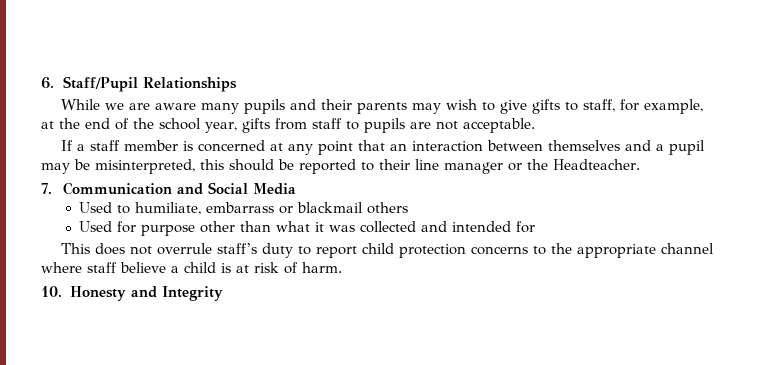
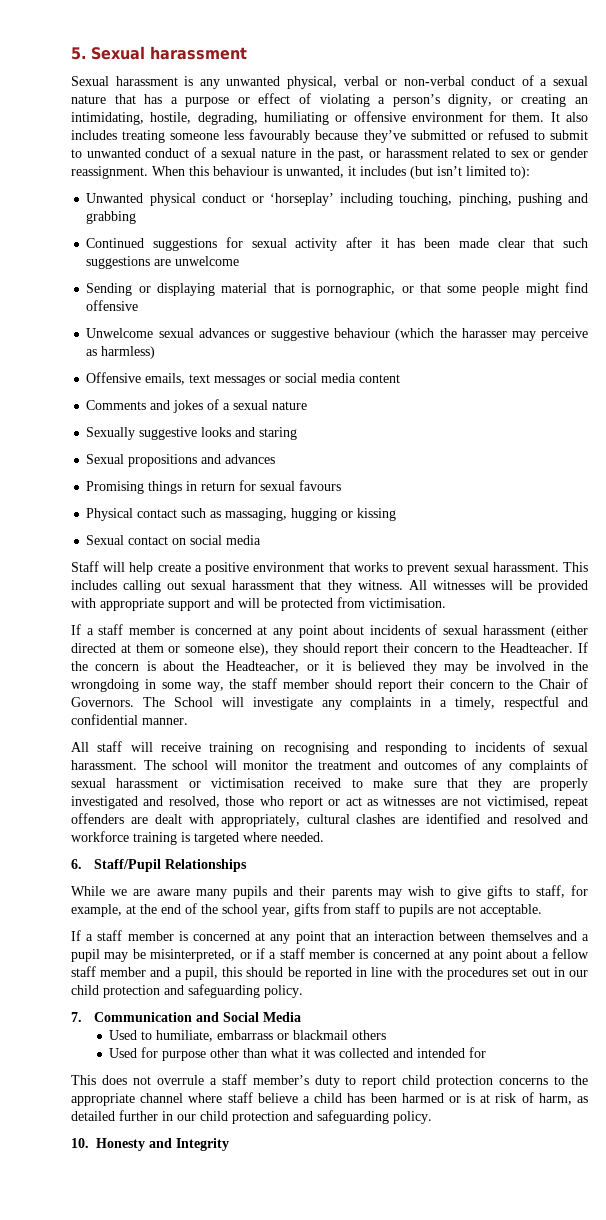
+ 5. Sexual harassment
+ Sexual harassment is any unwanted physical, verbal or non-verbal conduct of a sexual nature that has a purpose or effect of violating a person’s dignity, or creating an intimidating, hostile, degrading, humiliating or offensive environment for them. It also includes treating someone less favourably because they’ve submitted or refused to submit to unwanted conduct of a sexual nature in the past, or harassment related to sex or gender reassignment. When this behaviour is unwanted, it includes (but isn’t limited to):
+ Unwanted physical conduct or ‘horseplay’ including touching, pinching, pushing and grabbing
+ Continued suggestions for sexual activity after it has been made clear that such suggestions are unwelcome
+ Sending or displaying material that is pornographic, or that some people might find offensive
+ Unwelcome sexual advances or suggestive behaviour (which the harasser may perceive as harmless)
+ Offensive emails, text messages or social media content
+ Comments and jokes of a sexual nature
+ Sexually suggestive looks and staring
+ Sexual propositions and advances
+ Promising things in return for sexual favours
+ Physical contact such as massaging, hugging or kissing
+ Sexual contact on social media
+ Staff will help create a positive environment that works to prevent sexual harassment. This includes calling out sexual harassment that they witness. All witnesses will be provided with appropriate support and will be protected from victimisation.
+ If a staff member is concerned at any point about incidents of sexual harassment (either directed at them or someone else), they should report their concern to the Headteacher. If the concern is about the Headteacher, or it is believed they may be involved in the wrongdoing in some way, the staff member should report their concern to the Chair of Governors. The School will investigate any complaints in a timely, respectful and confidential manner.
+ All staff will receive training on recognising and responding to incidents of sexual harassment. The school will monitor the treatment and outcomes of any complaints of sexual harassment or victimisation received to make sure that they are properly investigated and resolved, those who report or act as witnesses are not victimised, repeat offenders are dealt with appropriately, cultural clashes are identified and resolved and workforce training is targeted where needed.
- If a staff member is concerned at any point that an interaction between themselves and a pupil may be misinterpreted, this should be reported to their line manager or the Headteacher.
+ If a staff member is concerned at any point that an interaction between themselves and a pupil may be misinterpreted, or if a staff member is concerned at any point about a fellow staff member and a pupil, this should be reported in line with the procedures set out in our child protection and safeguarding policy.
- This does not overrule staff’s duty to report child protection concerns to the appropriate channel where staff believe a child is at risk of harm.
+ This does not overrule a staff member’s duty to report child protection concerns to the appropriate channel where staff believe a child has been harmed or is at risk of harm, as detailed further in our child protection and safeguarding policy.

